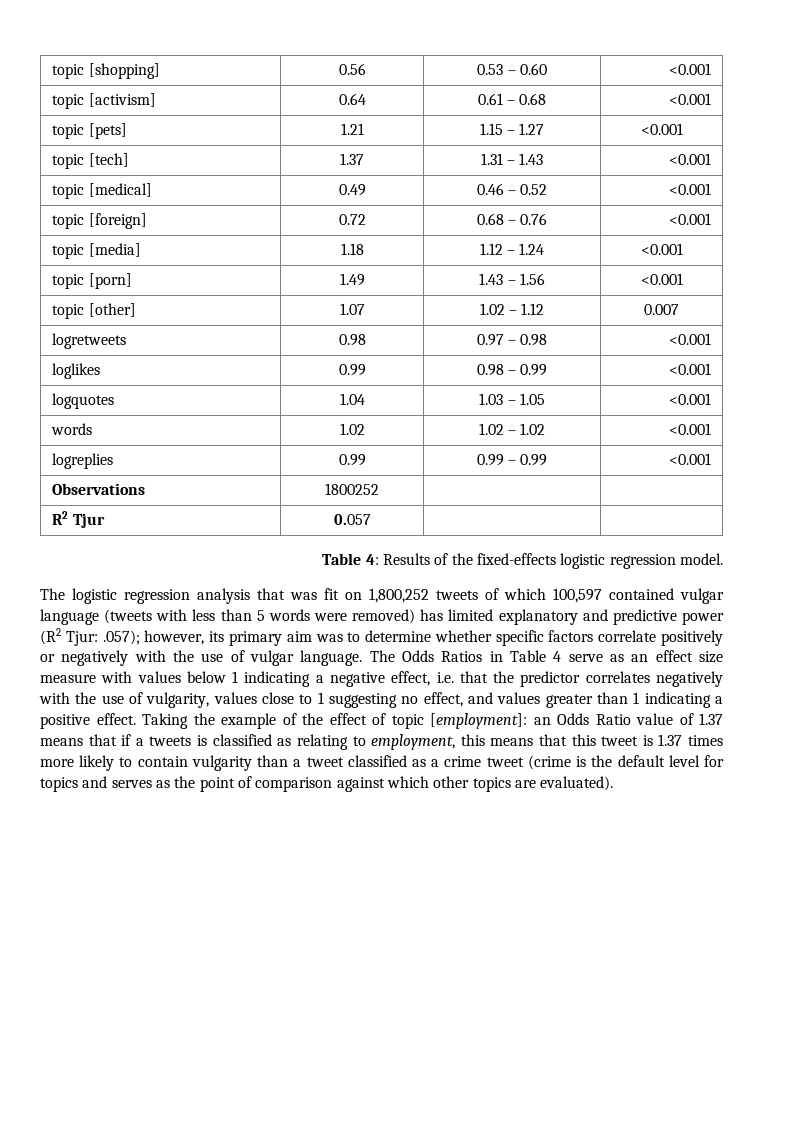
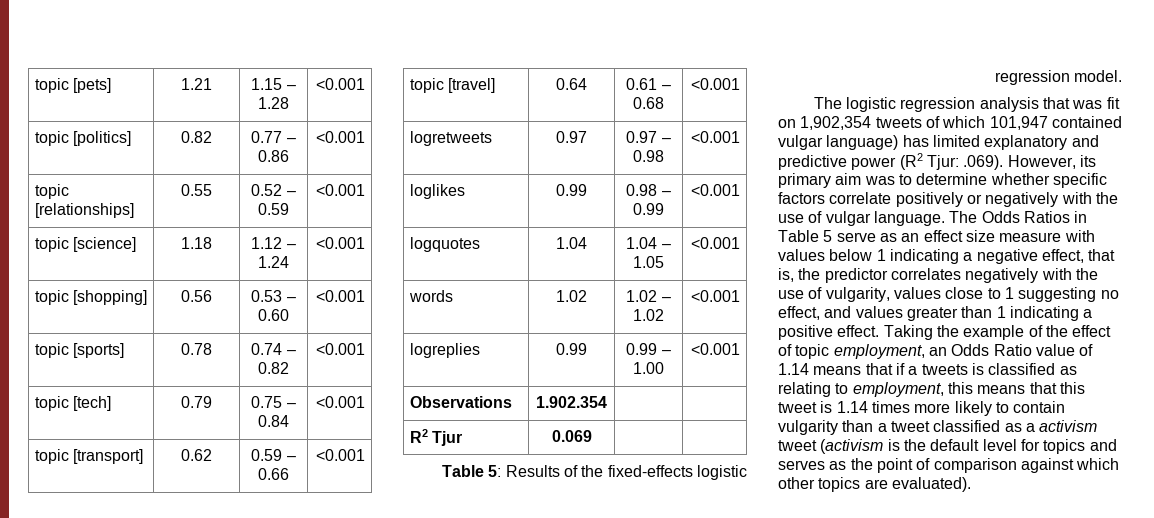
+ topic [pets] | 1.21 | 1.15 – 1.28 | <0.001
+ topic [politics] | 0.82 | 0.77 – 0.86 | <0.001
+ topic [relationships] | 0.55 | 0.52 – 0.59 | <0.001
+ topic [science] | 1.18 | 1.12 – 1.24 | <0.001
- topic [activism] | 0.64 | 0.61 – 0.68 | <0.001
+ topic [sports] | 0.78 | 0.74 – 0.82 | <0.001
+ topic [tech] | 0.79 | 0.75 – 0.84 | <0.001
+ topic [transport] | 0.62 | 0.59 – 0.66 | <0.001
+ topic [travel] | 0.64 | 0.61 – 0.68 | <0.001
- topic [pets] | 1.21 | 1.15 – 1.27 | <0.001
- topic [tech] | 1.37 | 1.31 – 1.43 | <0.001
- topic [medical] | 0.49 | 0.46 – 0.52 | <0.001
- topic [foreign] | 0.72 | 0.68 – 0.76 | <0.001
- topic [media] | 1.18 | 1.12 – 1.24 | <0.001
- topic [porn] | 1.49 | 1.43 – 1.56 | <0.001
- topic [other] | 1.07 | 1.02 – 1.12 | 0.007
- logretweets | 0.98 | 0.97 – 0.98 | <0.001
+ logretweets | 0.97 | 0.97 – 0.98 | <0.001
- logquotes | 1.04 | 1.03 – 1.05 | <0.001
+ logquotes | 1.04 | 1.04 – 1.05 | <0.001
- logreplies | 0.99 | 0.99 – 0.99 | <0.001
+ logreplies | 0.99 | 0.99 – 1.00 | <0.001
- Observations | 1800252 | |
+ Observations | 1.902.354 | |
- R2 Tjur | 0.057 | |
- Table 4: Results of the fixed-effects logistic regression model.
+ R2 Tjur | 0.069 | |
+ Table 5: Results of the fixed-effects logistic regression model.
- The logistic regression analysis that was fit on 1,800,252 tweets of which 100,597 contained vulgar language (tweets with less than 5 words were removed) has limited explanatory and predictive power (R2 Tjur: .057); however, its primary aim was to determine whether specific factors correlate positively or negatively with the use of vulgar language.
+ The logistic regression analysis that was fit on 1,902,354 tweets of which 101,947 contained vulgar language) has limited explanatory and predictive power (R2 Tjur: .069). However, its primary aim was to determine whether specific factors correlate positively or negatively with the use of vulgar language.
- The Odds Ratios in Table 4 serve as an effect size measure with values below 1 indicating a negative effect, i.e. that the predictor correlates negatively with the use of vulgarity, values close to 1 suggesting no effect, and values greater than 1 indicating a positive effect.
+ The Odds Ratios in Table 5 serve as an effect size measure with values below 1 indicating a negative effect, that is, the predictor correlates negatively with the use of vulgarity, values close to 1 suggesting no effect, and values greater than 1 indicating a positive effect.
- Taking the example of the effect of topic [employment]: an Odds Ratio value of 1.37 means that if a tweets is classified as relating to employment, this means that this tweet is 1.37 times more likely to contain vulgarity than a tweet classified as a crime tweet (crime is the default level for topics and serves as the point of comparison against which other topics are evaluated).
+ Taking the example of the effect of topic employment, an Odds Ratio value of 1.14 means that if a tweets is classified as relating to employment, this means that this tweet is 1.14 times more likely to contain vulgarity than a tweet classified as a activism tweet (activism is the default level for topics and serves as the point of comparison against which other topics are evaluated).

